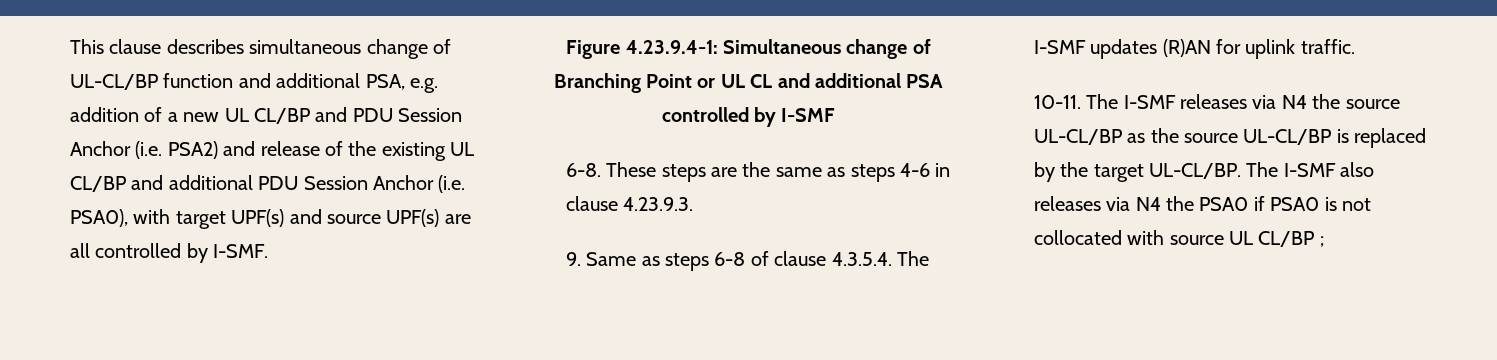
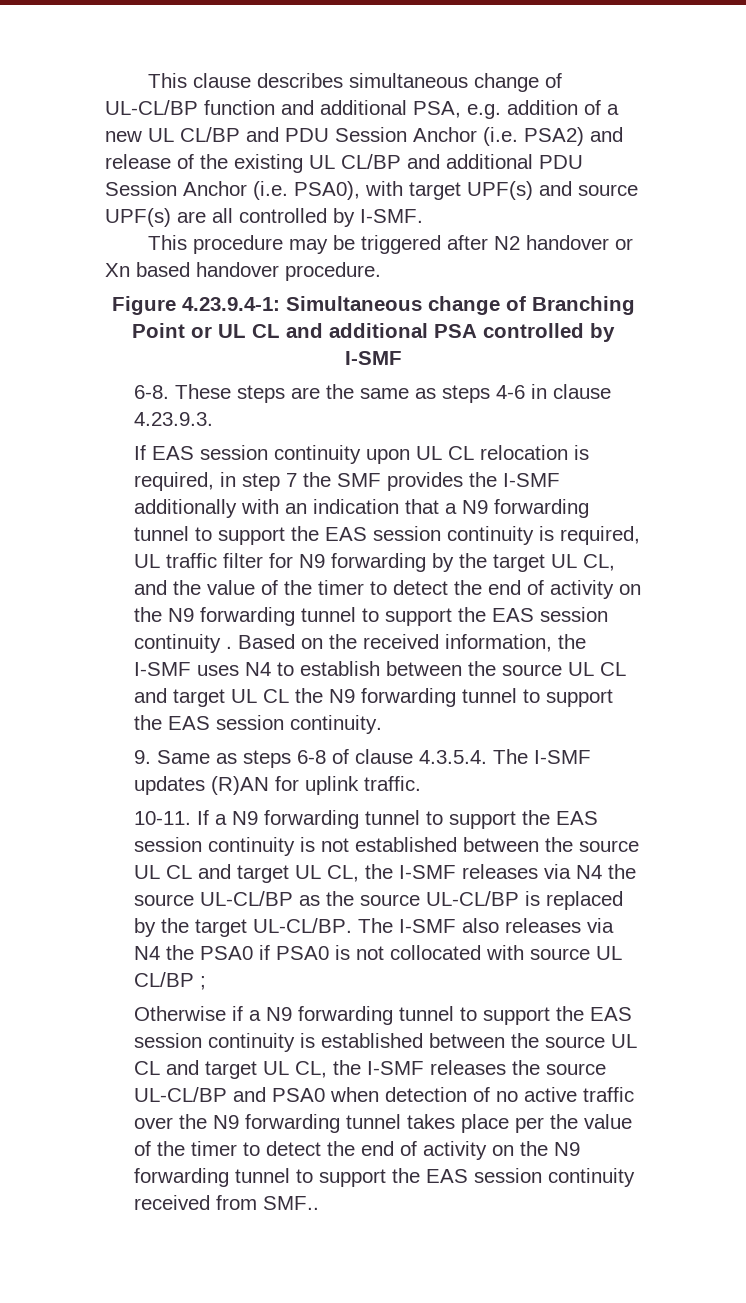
+ This procedure may be triggered after N2 handover or Xn based handover procedure.
+ If EAS session continuity upon UL CL relocation is required, in step 7 the SMF provides the I-SMF additionally with an indication that a N9 forwarding tunnel to support the EAS session continuity is required, UL traffic filter for N9 forwarding by the target UL CL, and the value of the timer to detect the end of activity on the N9 forwarding tunnel to support the EAS session continuity . Based on the received information, the I-SMF uses N4 to establish between the source UL CL and target UL CL the N9 forwarding tunnel to support the EAS session continuity.
- The I-SMF releases via N4 the source UL-CL/BP as the source UL-CL/BP is replaced by the target UL-CL/BP.
+ If a N9 forwarding tunnel to support the EAS session continuity is not established between the source UL CL and target UL CL, the I-SMF releases via N4 the source UL-CL/BP as the source UL-CL/BP is replaced by the target UL-CL/BP.
+ Otherwise if a N9 forwarding tunnel to support the EAS session continuity is established between the source UL CL and target UL CL, the I-SMF releases the source UL-CL/BP and PSA0 when detection of no active traffic over the N9 forwarding tunnel takes place per the value of the timer to detect the end of activity on the N9 forwarding tunnel to support the EAS session continuity received from SMF..

